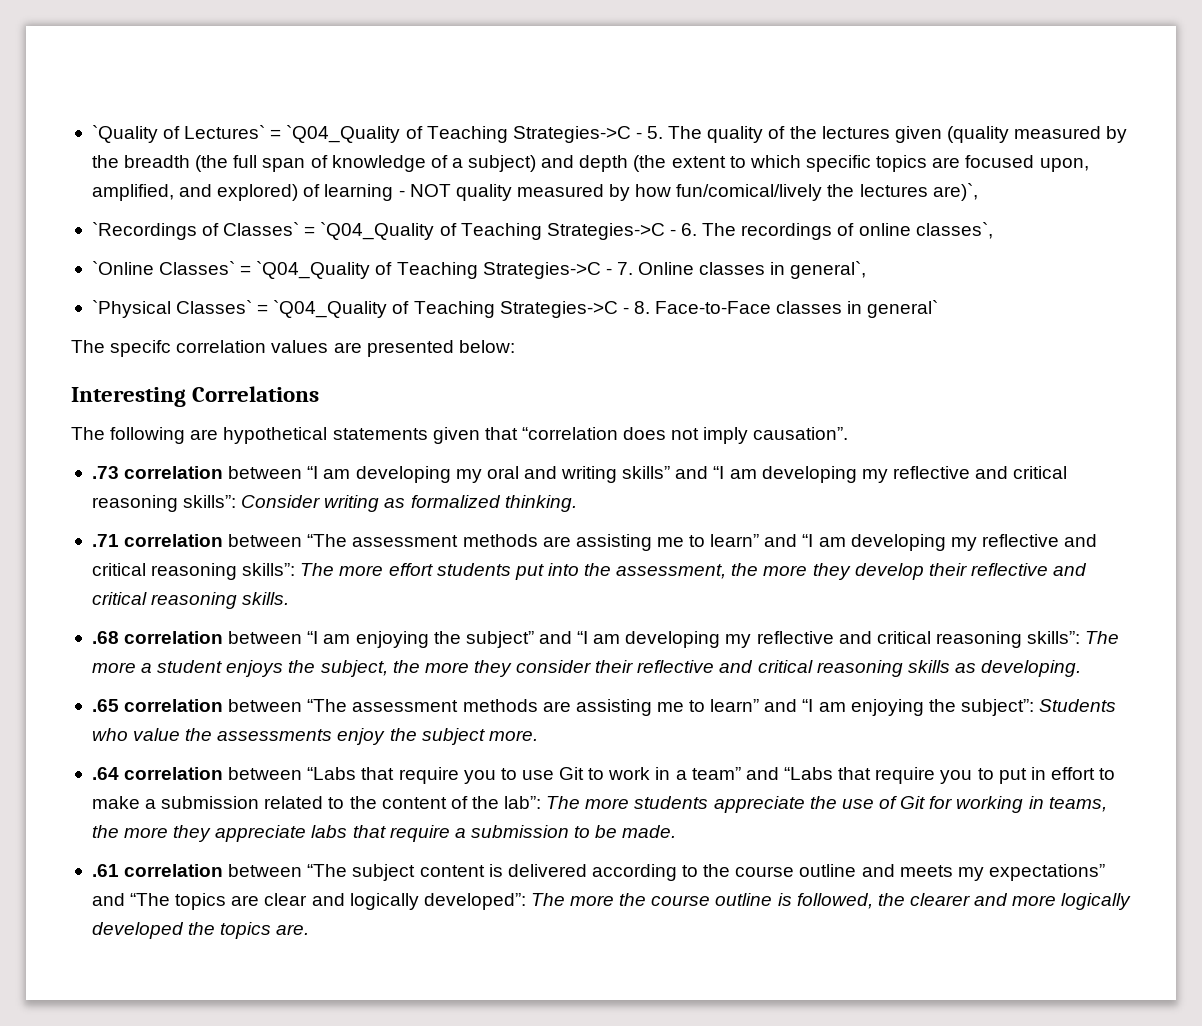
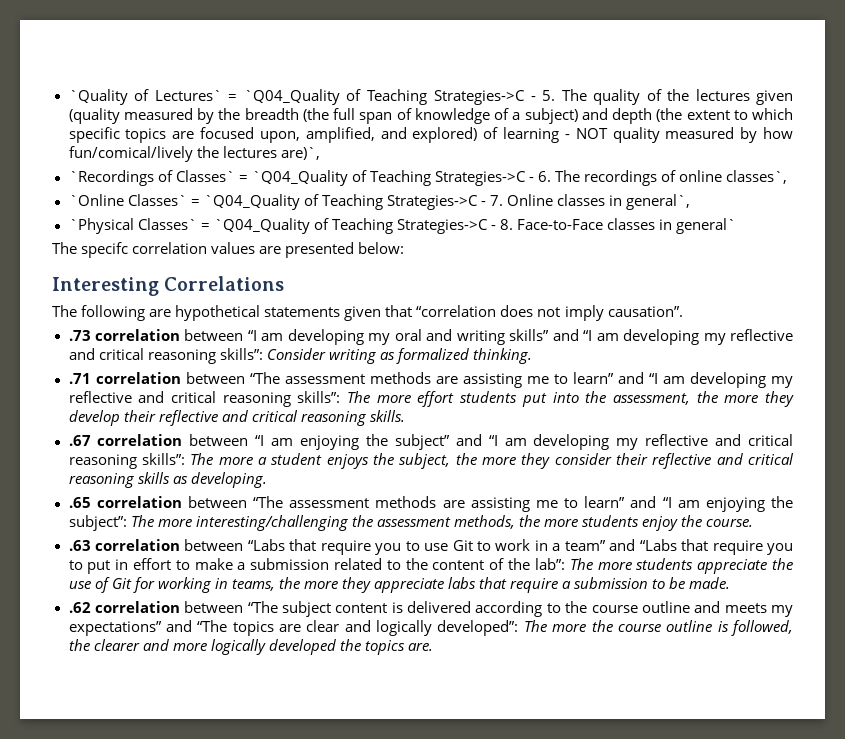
- .68 correlation between “I am enjoying the subject” and “I am developing my reflective and critical reasoning skills”: The more a student enjoys the subject, the more they consider their reflective and critical reasoning skills as developing.
+ .67 correlation between “I am enjoying the subject” and “I am developing my reflective and critical reasoning skills”: The more a student enjoys the subject, the more they consider their reflective and critical reasoning skills as developing.
- Students who value the assessments enjoy the subject more.
- .64 correlation between “Labs that require you to use Git to work in a team” and “Labs that require you to put in effort to make a submission related to the content of the lab”:
+ The more interesting/challenging the assessment methods, the more students enjoy the course.
+ .63 correlation between “Labs that require you to use Git to work in a team” and “Labs that require you to put in effort to make a submission related to the content of the lab”:
- .61 correlation between “The subject content is delivered according to the course outline and meets my expectations” and “The topics are clear and logically developed”: The more the course outline is followed, the clearer and more logically developed the topics are.
+ .62 correlation between “The subject content is delivered according to the course outline and meets my expectations” and “The topics are clear and logically developed”: The more the course outline is followed, the clearer and more logically developed the topics are.

